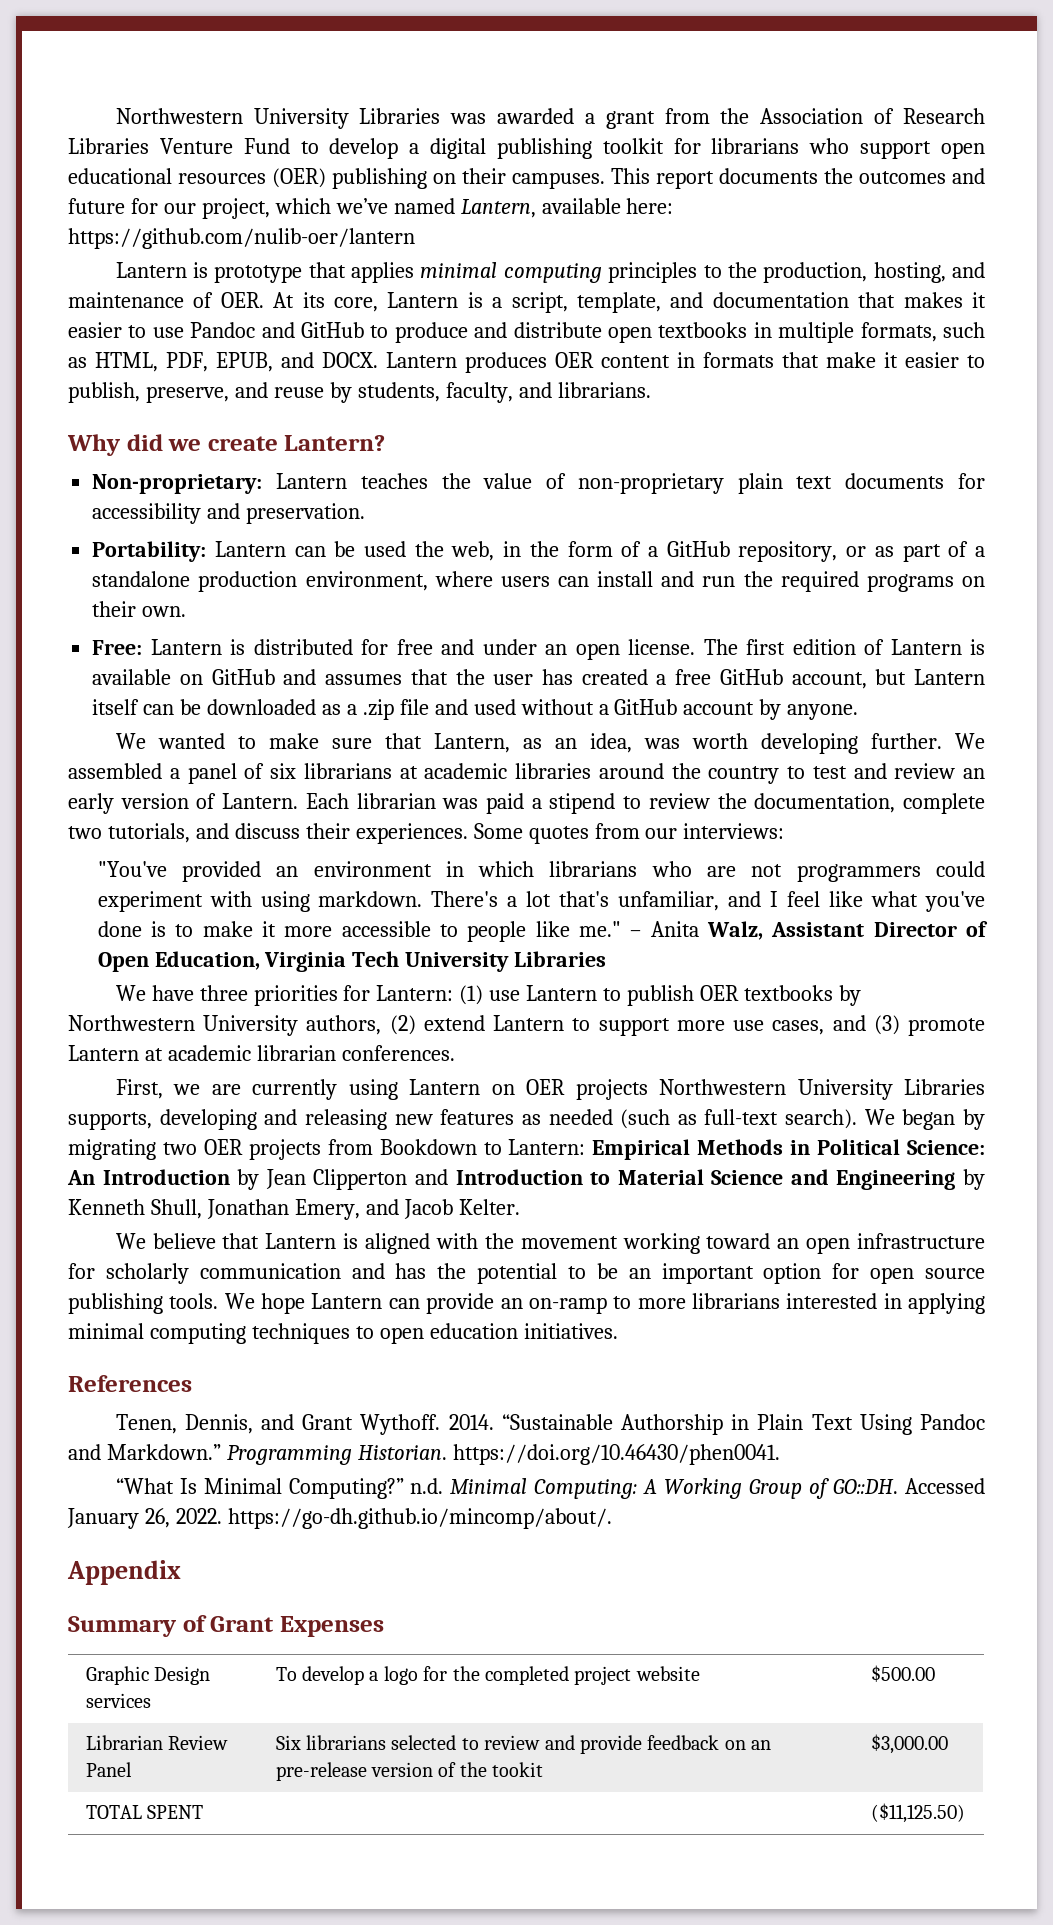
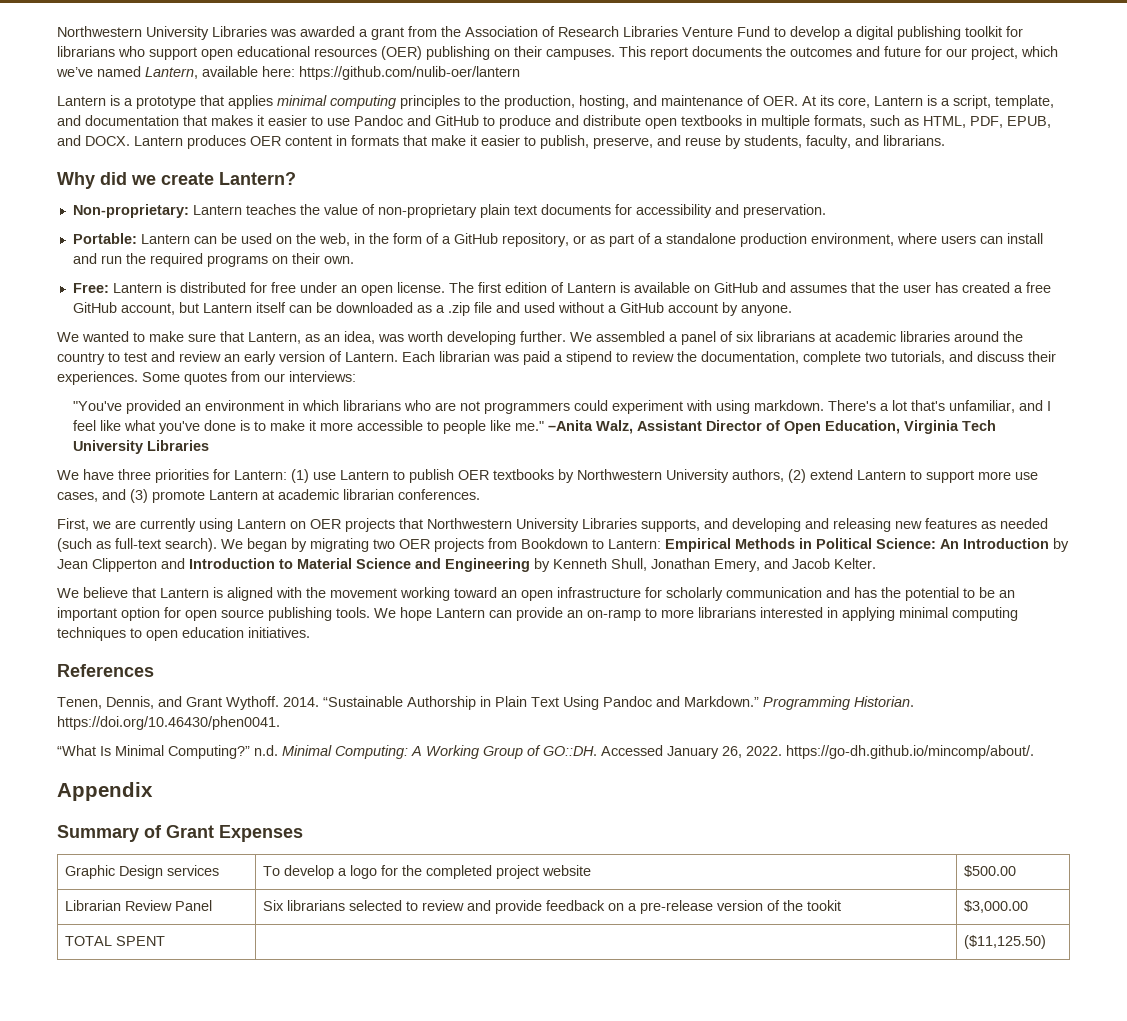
- Lantern is prototype that applies minimal computing principles to the production, hosting, and maintenance of OER. At its core, Lantern is a script, template, and documentation that makes it easier to use Pandoc and GitHub to produce and distribute open textbooks in multiple formats, such as HTML, PDF, EPUB, and DOCX.
+ Lantern is a prototype that applies minimal computing principles to the production, hosting, and maintenance of OER. At its core, Lantern is a script, template, and documentation that makes it easier to use Pandoc and GitHub to produce and distribute open textbooks in multiple formats, such as HTML, PDF, EPUB, and DOCX.
- Portability: Lantern can be used the web, in the form of a GitHub repository, or as part of a standalone production environment, where users can install and run the required programs on their own.
+ Portable: Lantern can be used on the web, in the form of a GitHub repository, or as part of a standalone production environment, where users can install and run the required programs on their own.
- Free: Lantern is distributed for free and under an open license.
+ Free: Lantern is distributed for free under an open license.
- – Anita Walz, Assistant Director of Open Education, Virginia Tech University Libraries
+ –Anita Walz, Assistant Director of Open Education, Virginia Tech University Libraries
- First, we are currently using Lantern on OER projects Northwestern University Libraries supports, developing and releasing new features as needed (such as full-text search).
+ First, we are currently using Lantern on OER projects that Northwestern University Libraries supports, and developing and releasing new features as needed (such as full-text search).
- Librarian Review Panel | Six librarians selected to review and provide feedback on an pre-release version of the tookit | $3,000.00
+ Librarian Review Panel | Six librarians selected to review and provide feedback on a pre-release version of the tookit | $3,000.00

